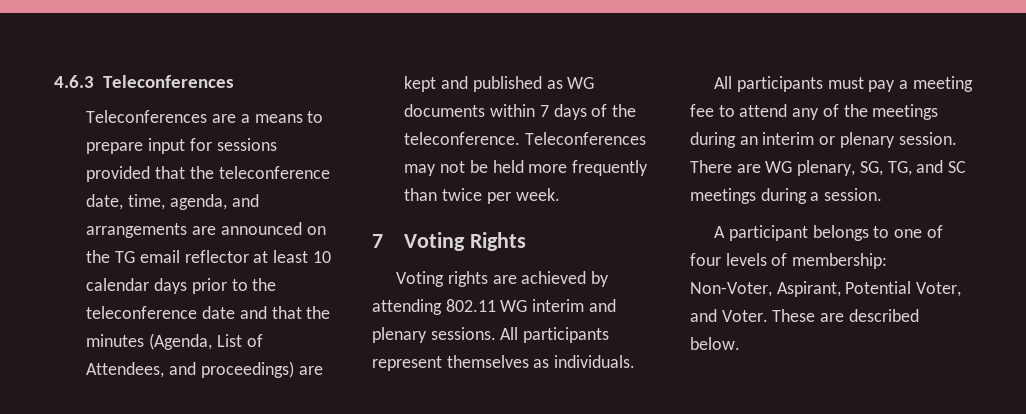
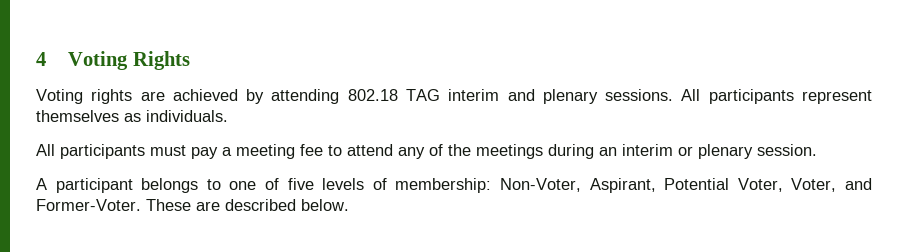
- 4.6.3 Teleconferences
- Teleconferences are a means to prepare input for sessions provided that the teleconference date, time, agenda, and arrangements are announced on the TG email reflector at least 10 calendar days prior to the teleconference date and that the minutes (Agenda, List of Attendees, and proceedings) are kept and published as WG documents within 7 days of the teleconference. Teleconferences may not be held more frequently than twice per week.
- 7 Voting Rights
+ 4 Voting Rights
- Voting rights are achieved by attending 802.11 WG interim and plenary sessions.
+ Voting rights are achieved by attending 802.18 TAG interim and plenary sessions.
- There are WG plenary, SG, TG, and SC meetings during a session.
- A participant belongs to one of four levels of membership: Non-Voter, Aspirant, Potential Voter, and Voter.
+ A participant belongs to one of five levels of membership: Non-Voter, Aspirant, Potential Voter, Voter, and Former-Voter.

